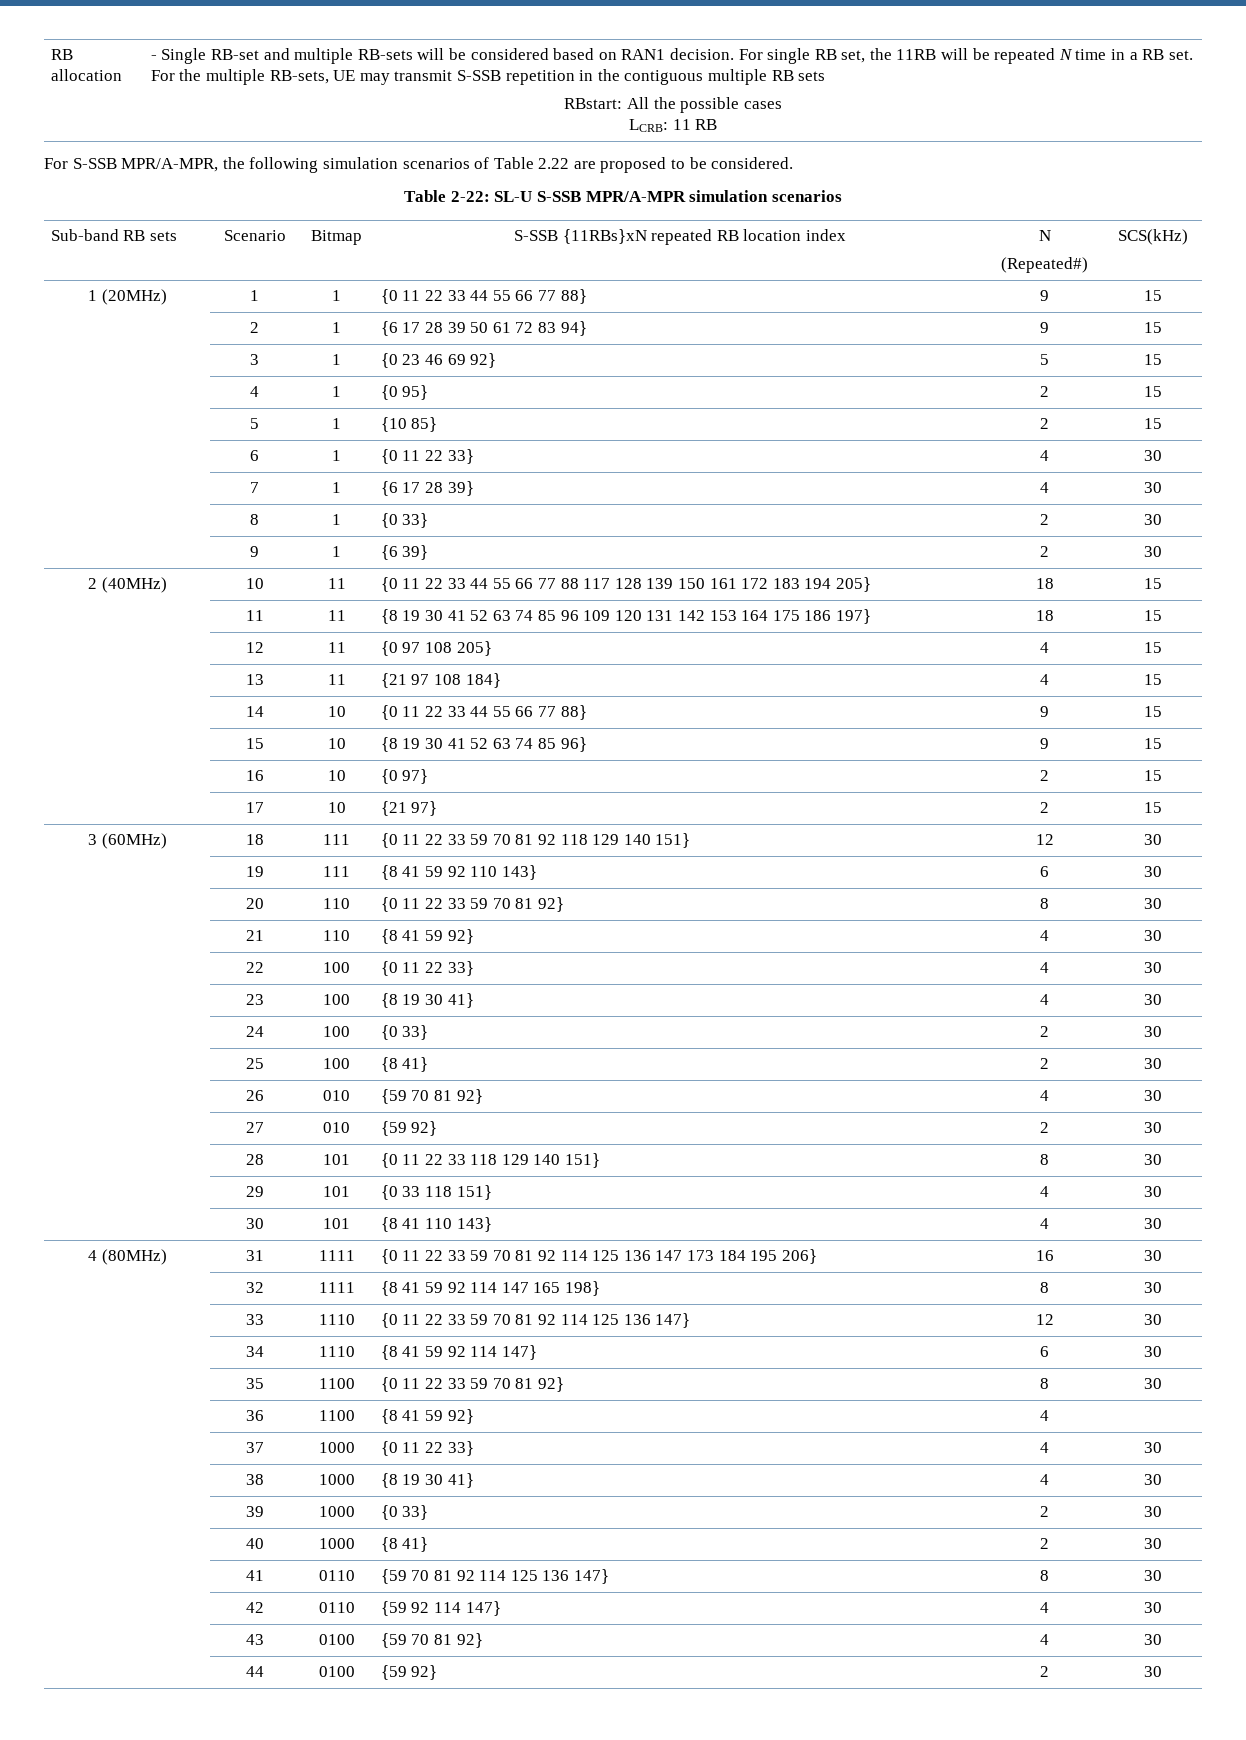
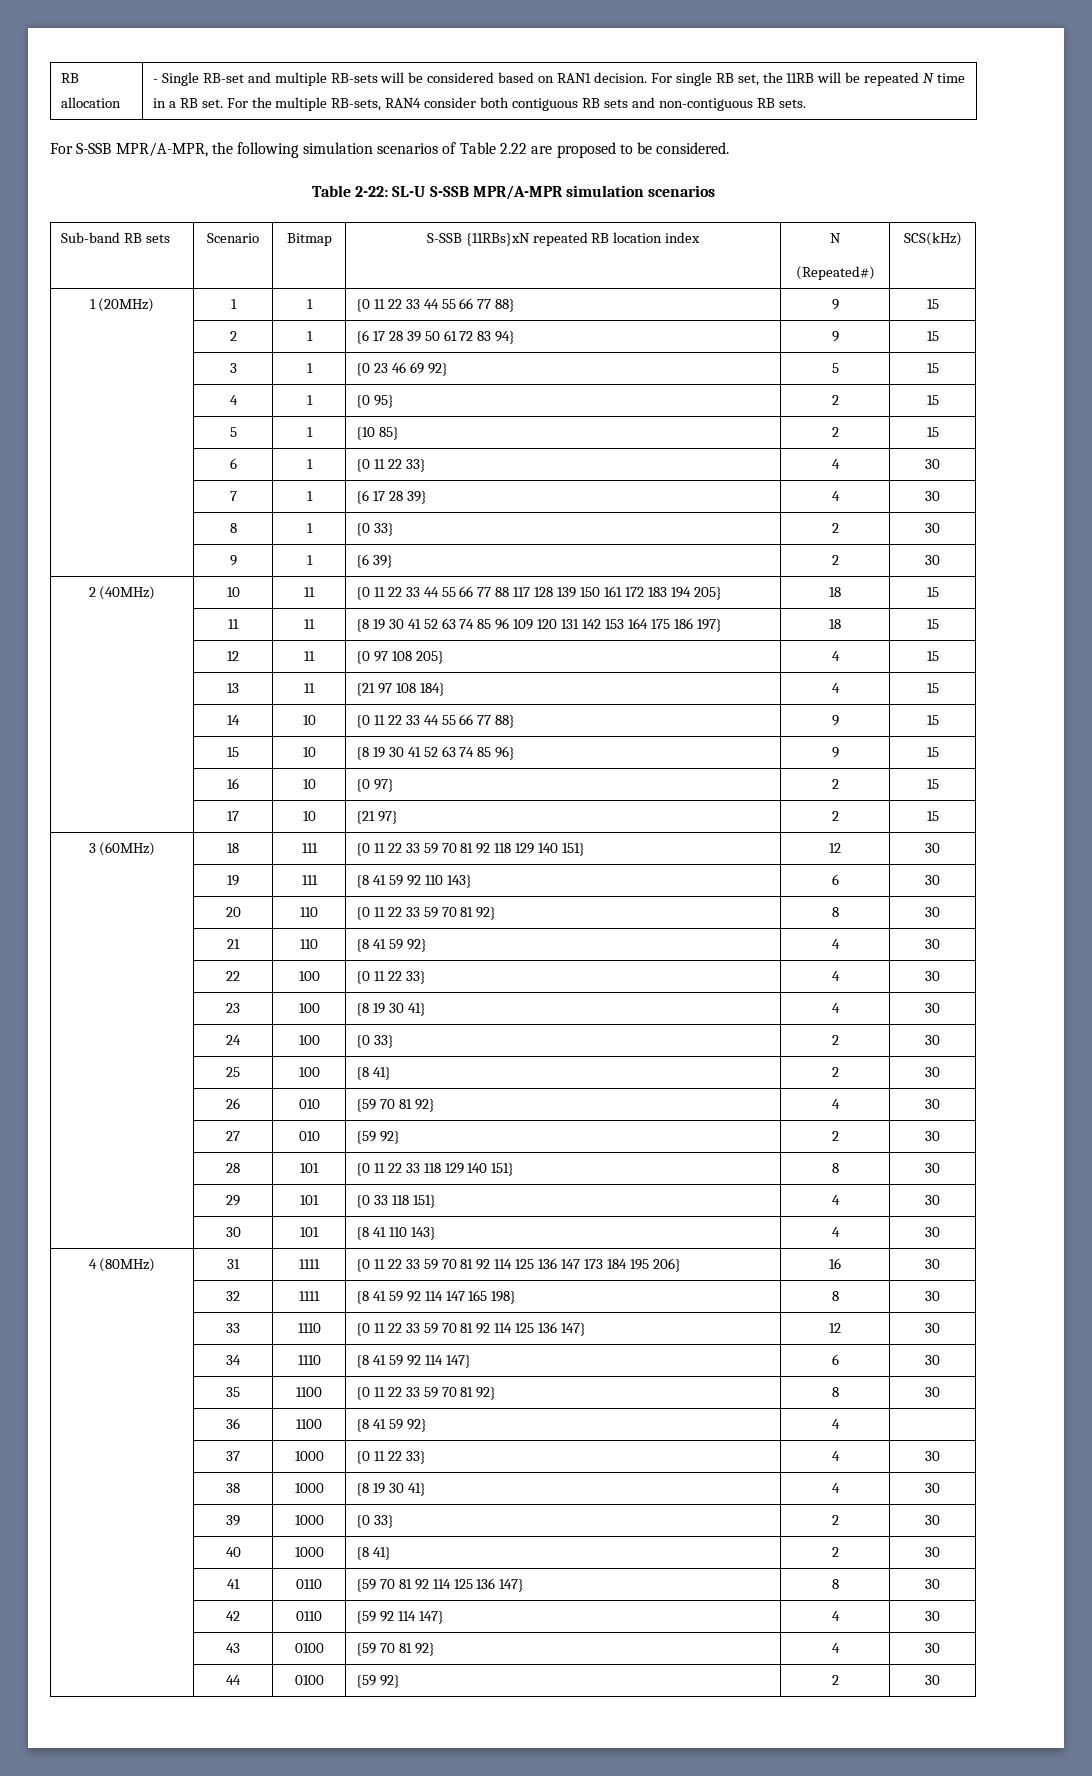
- For the multiple RB-sets, UE may transmit S-SSB repetition in the contiguous multiple RB sets
- RBstart: All the possible cases
- LCRB: 11 RB
+ For the multiple RB-sets, RAN4 consider both contiguous RB sets and non-contiguous RB sets.

